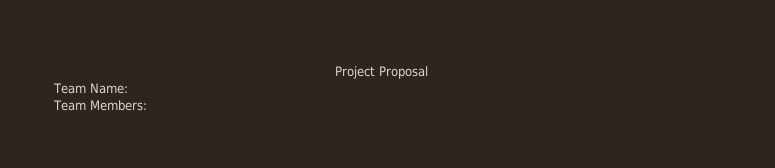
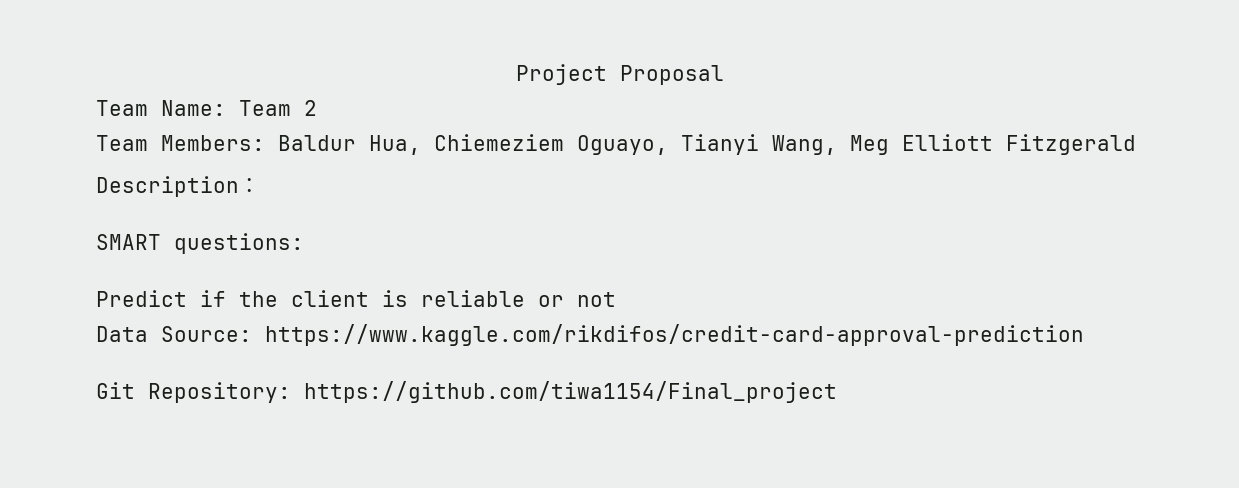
- Team Name:
+ Team Name: Team 2
- Team Members:
+ Team Members: Baldur Hua, Chiemeziem Oguayo, Tianyi Wang, Meg Elliott Fitzgerald
+ Description：
+ SMART questions:
+ Predict if the client is reliable or not
+ Data Source: https://www.kaggle.com/rikdifos/credit-card-approval-prediction
+ Git Repository: https://github.com/tiwa1154/Final_project

